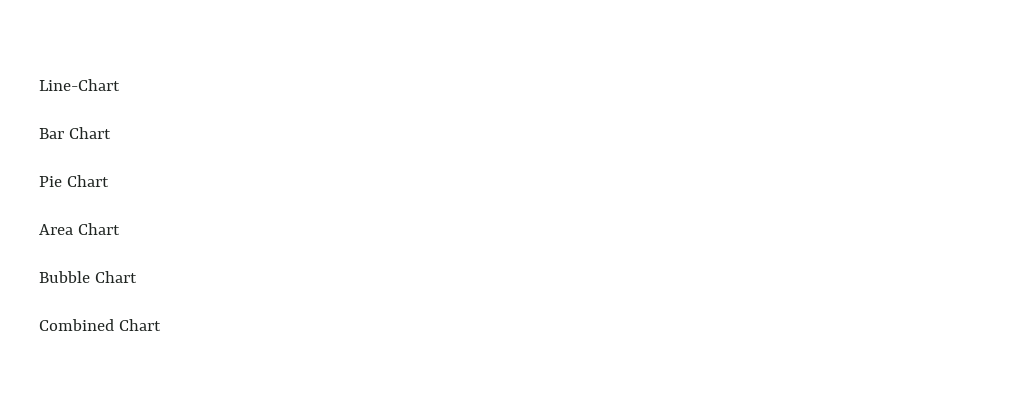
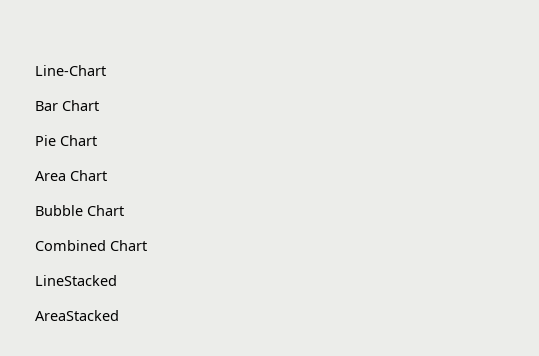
+ LineStacked
+ AreaStacked

